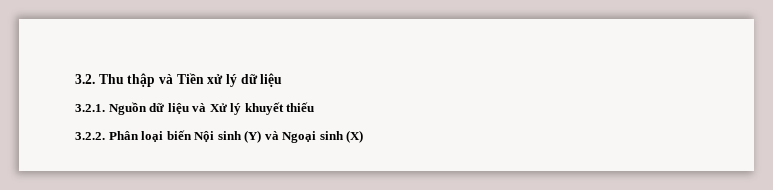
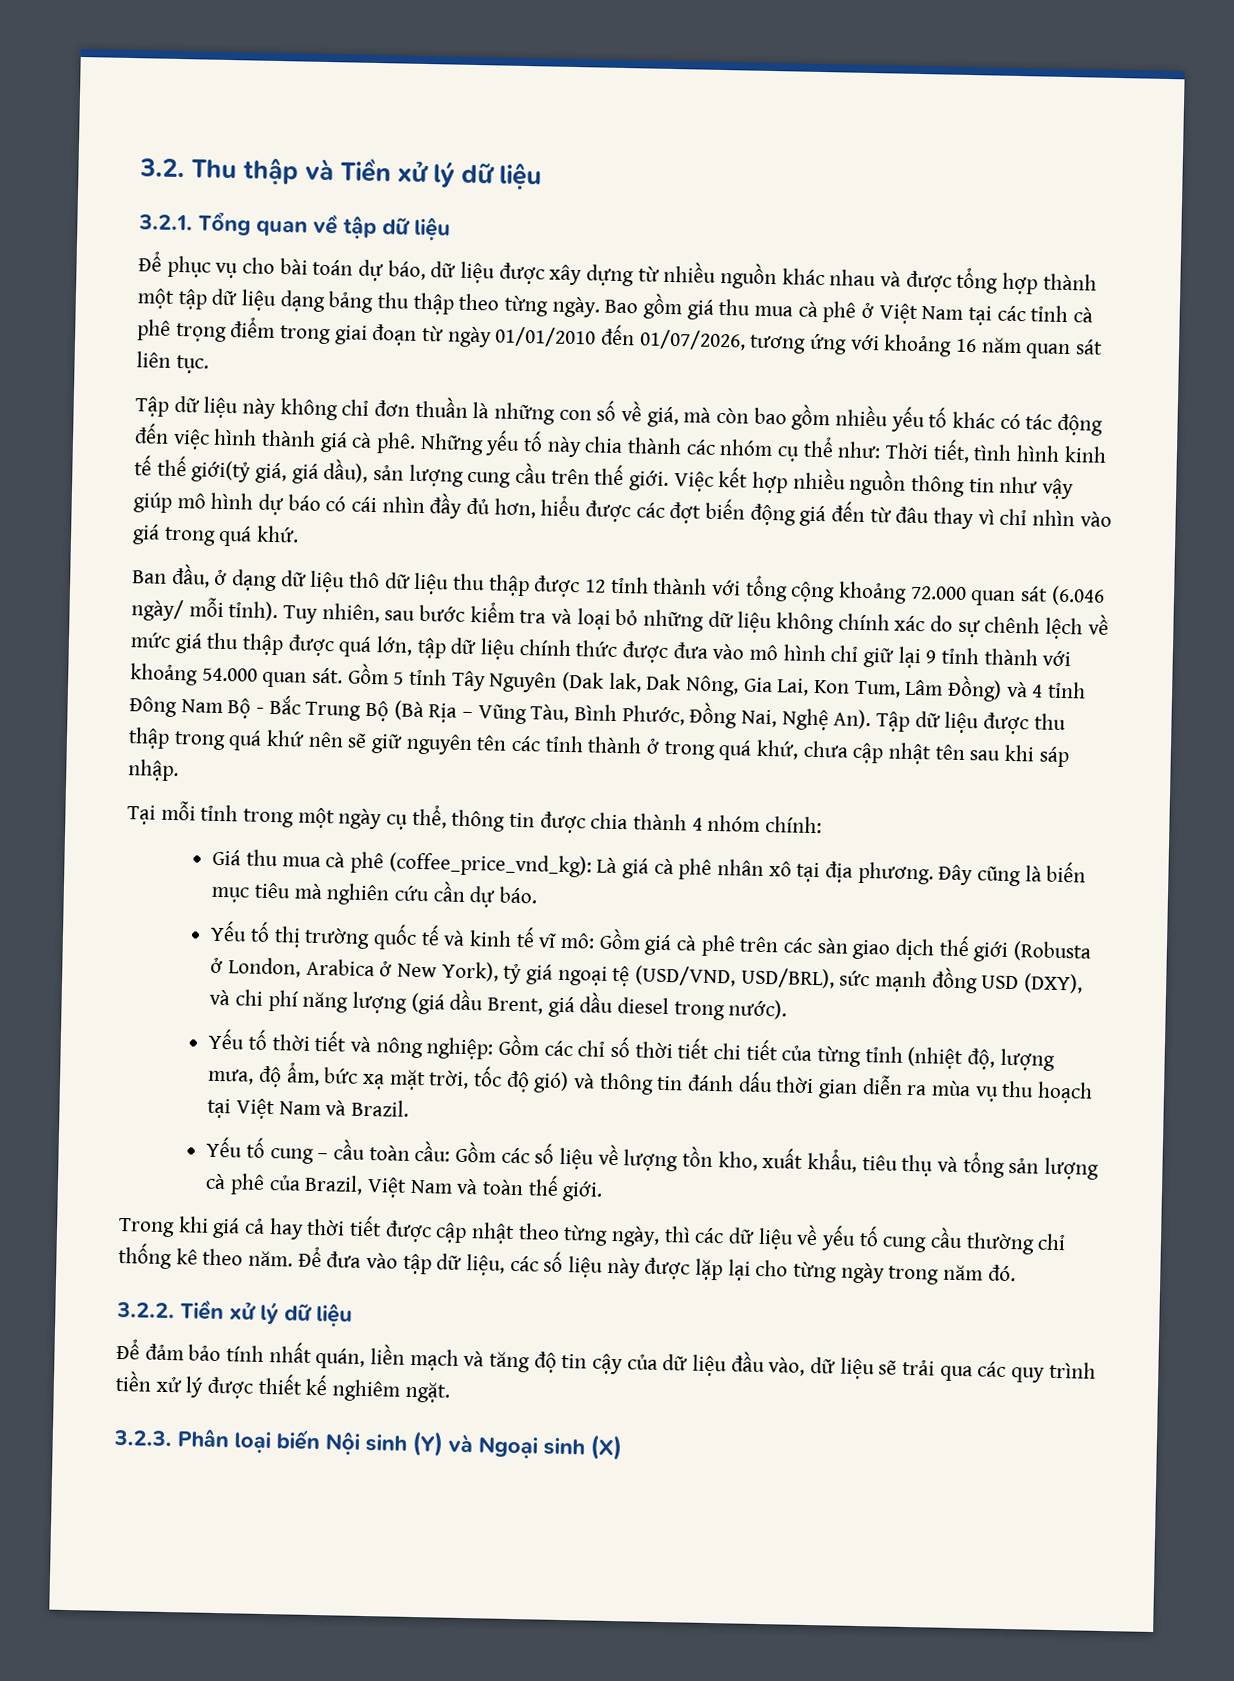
- 3.2.1. Nguồn dữ liệu và Xử lý khuyết thiếu
- 3.2.2. Phân loại biến Nội sinh (Y) và Ngoại sinh (X)
+ 3.2.1. Tổng quan về tập dữ liệu
+ Để phục vụ cho bài toán dự báo, dữ liệu được xây dựng từ nhiều nguồn khác nhau và được tổng hợp thành một tập dữ liệu dạng bảng thu thập theo từng ngày. Bao gồm giá thu mua cà phê ở Việt Nam tại các tỉnh cà phê trọng điểm trong giai đoạn từ ngày 01/01/2010 đến 01/07/2026, tương ứng với khoảng 16 năm quan sát liên tục.
+ Tập dữ liệu này không chỉ đơn thuần là những con số về giá, mà còn bao gồm nhiều yếu tố khác có tác động đến việc hình thành giá cà phê. Những yếu tố này chia thành các nhóm cụ thể như: Thời tiết, tình hình kinh tế thế giới(tỷ giá, giá dầu), sản lượng cung cầu trên thế giới. Việc kết hợp nhiều nguồn thông tin như vậy giúp mô hình dự báo có cái nhìn đầy đủ hơn, hiểu được các đợt biến động giá đến từ đâu thay vì chỉ nhìn vào giá trong quá khứ.
+ Ban đầu, ở dạng dữ liệu thô dữ liệu thu thập được 12 tỉnh thành với tổng cộng khoảng 72.000 quan sát (6.046 ngày/ mỗi tỉnh). Tuy nhiên, sau bước kiểm tra và loại bỏ những dữ liệu không chính xác do sự chênh lệch về mức giá thu thập được quá lớn, tập dữ liệu chính thức được đưa vào mô hình chỉ giữ lại 9 tỉnh thành với khoảng 54.000 quan sát. Gồm 5 tỉnh Tây Nguyên (Dak lak, Dak Nông, Gia Lai, Kon Tum, Lâm Đồng) và 4 tỉnh Đông Nam Bộ - Bắc Trung Bộ (Bà Rịa – Vũng Tàu, Bình Phước, Đồng Nai, Nghệ An). Tập dữ liệu được thu thập trong quá khứ nên sẽ giữ nguyên tên các tỉnh thành ở trong quá khứ, chưa cập nhật tên sau khi sáp nhập.
+ Tại mỗi tỉnh trong một ngày cụ thể, thông tin được chia thành 4 nhóm chính:
+ Giá thu mua cà phê (coffee_price_vnd_kg): Là giá cà phê nhân xô tại địa phương. Đây cũng là biến mục tiêu mà nghiên cứu cần dự báo.
+ Yếu tố thị trường quốc tế và kinh tế vĩ mô: Gồm giá cà phê trên các sàn giao dịch thế giới (Robusta ở London, Arabica ở New York), tỷ giá ngoại tệ (USD/VND, USD/BRL), sức mạnh đồng USD (DXY), và chi phí năng lượng (giá dầu Brent, giá dầu diesel trong nước).
+ Yếu tố thời tiết và nông nghiệp: Gồm các chỉ số thời tiết chi tiết của từng tỉnh (nhiệt độ, lượng mưa, độ ẩm, bức xạ mặt trời, tốc độ gió) và thông tin đánh dấu thời gian diễn ra mùa vụ thu hoạch tại Việt Nam và Brazil.
+ Yếu tố cung – cầu toàn cầu: Gồm các số liệu về lượng tồn kho, xuất khẩu, tiêu thụ và tổng sản lượng cà phê của Brazil, Việt Nam và toàn thế giới.
+ Trong khi giá cả hay thời tiết được cập nhật theo từng ngày, thì các dữ liệu về yếu tố cung cầu thường chỉ thống kê theo năm. Để đưa vào tập dữ liệu, các số liệu này được lặp lại cho từng ngày trong năm đó.
+ 3.2.2. Tiền xử lý dữ liệu
+ Để đảm bảo tính nhất quán, liền mạch và tăng độ tin cậy của dữ liệu đầu vào, dữ liệu sẽ trải qua các quy trình tiền xử lý được thiết kế nghiêm ngặt.
+ 3.2.3. Phân loại biến Nội sinh (Y) và Ngoại sinh (X)

